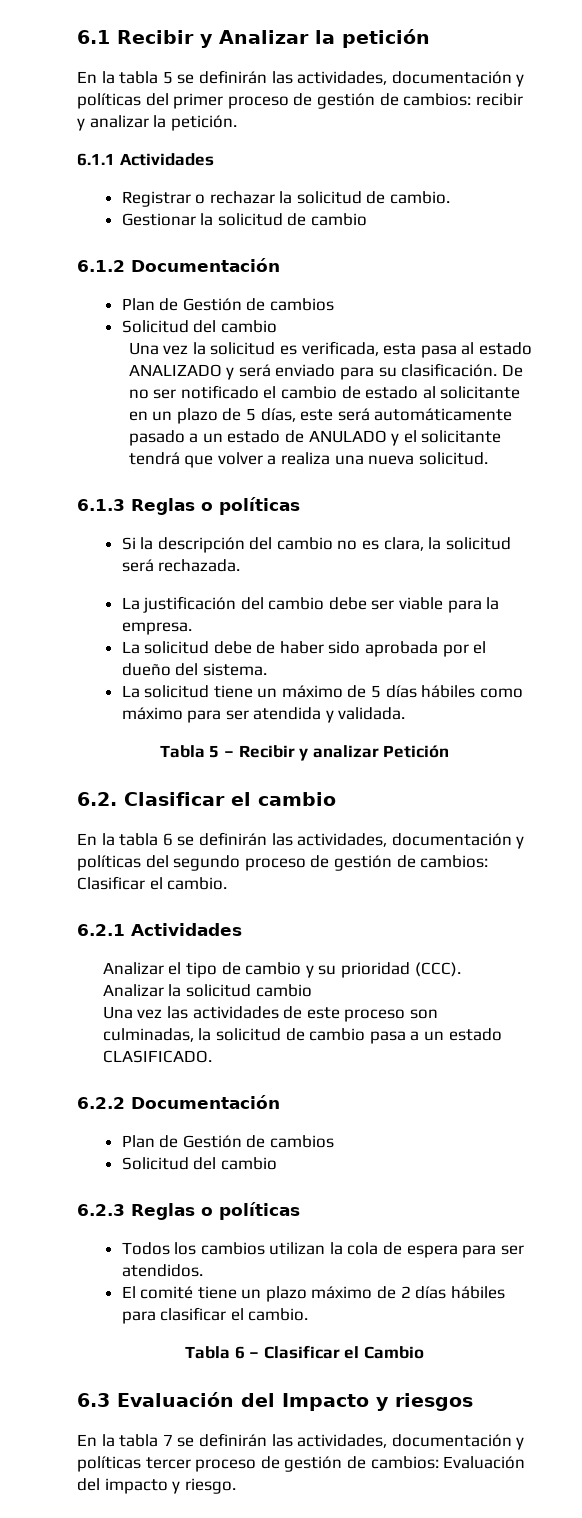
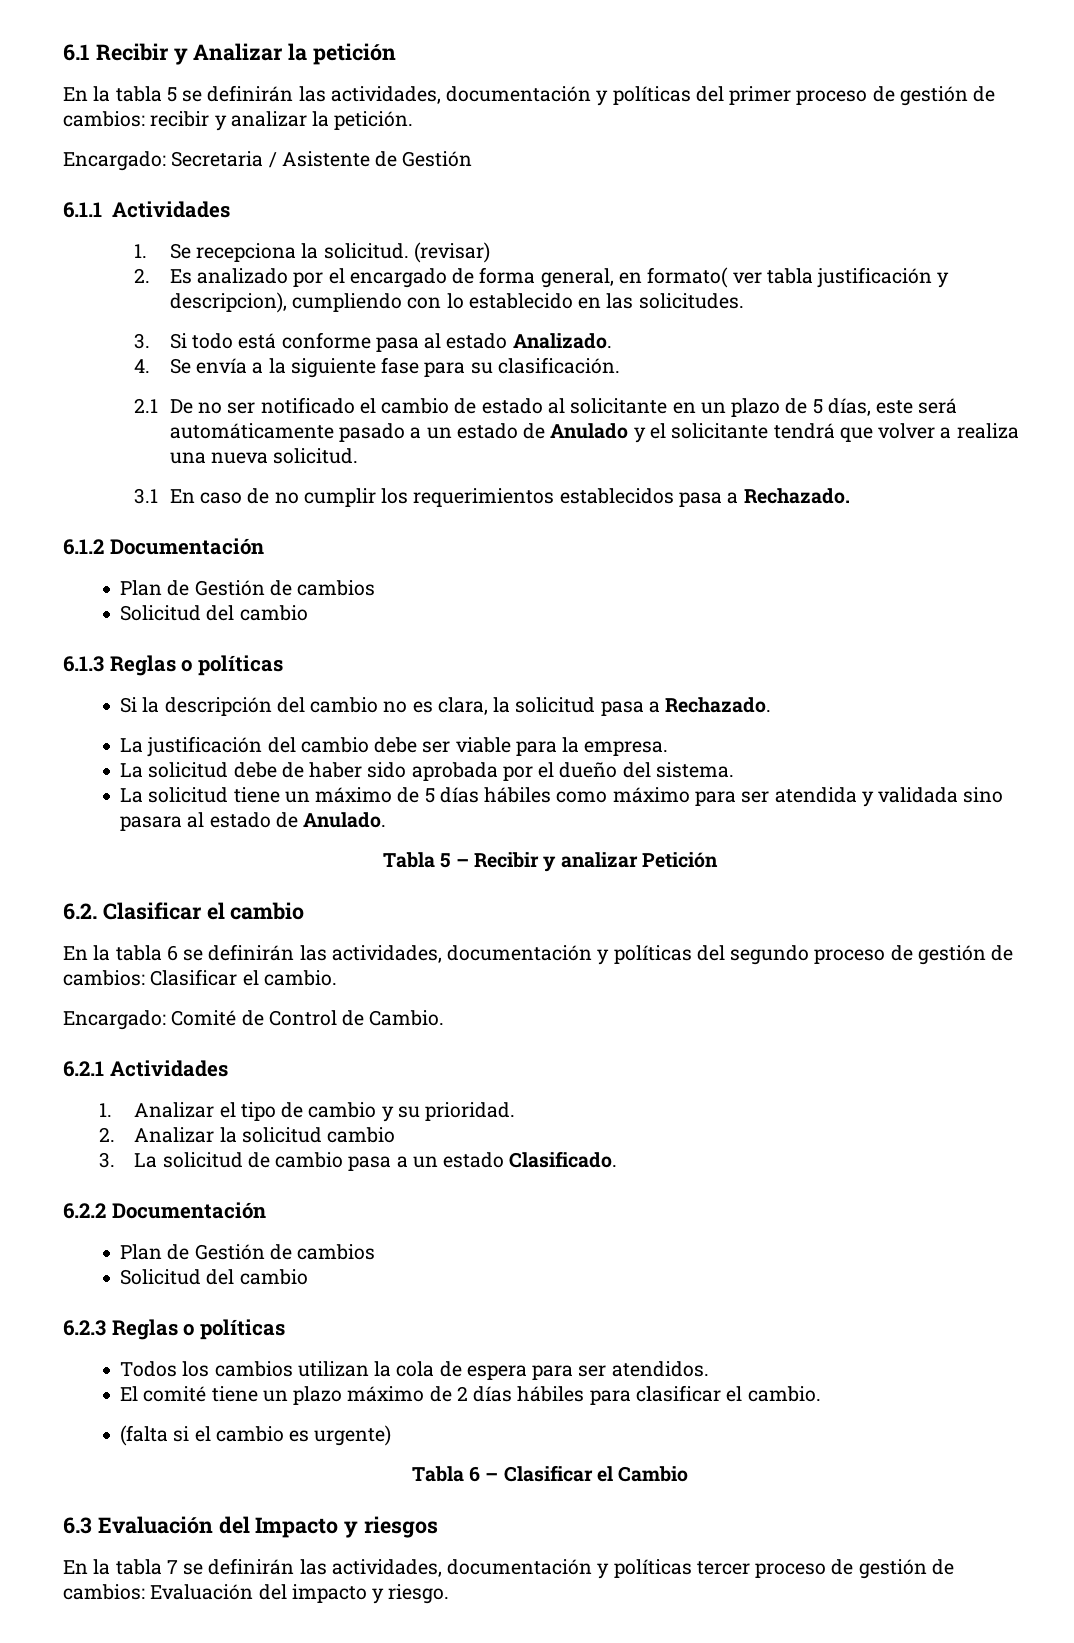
+ Encargado: Secretaria / Asistente de Gestión
  6.1.1 Actividades
- Registrar o rechazar la solicitud de cambio.
- Gestionar la solicitud de cambio
- 6.1.2 Documentación
- Plan de Gestión de cambios
- Solicitud del cambio
- Una vez la solicitud es verificada, esta pasa al estado ANALIZADO y será enviado para su clasificación. De no ser notificado el cambio de estado al solicitante en un plazo de 5 días, este será automáticamente pasado a un estado de ANULADO y el solicitante tendrá que volver a realiza una nueva solicitud.
+ 1. Se recepciona la solicitud. (revisar)
+ 2. Es analizado por el encargado de forma general, en formato( ver tabla justificación y descripcion), cumpliendo con lo establecido en las solicitudes.
+ 3. Si todo está conforme pasa al estado Analizado.
+ 4. Se envía a la siguiente fase para su clasificación.
+ 2.1 De no ser notificado el cambio de estado al solicitante en un plazo de 5 días, este será automáticamente pasado a un estado de Anulado y el solicitante tendrá que volver a realiza una nueva solicitud.
+ 3.1 En caso de no cumplir los requerimientos establecidos pasa a Rechazado.
+ 6.1.2 Documentación
+ Plan de Gestión de cambios
+ Solicitud del cambio
- Si la descripción del cambio no es clara, la solicitud será rechazada.
+ Si la descripción del cambio no es clara, la solicitud pasa a Rechazado.
- La solicitud tiene un máximo de 5 días hábiles como máximo para ser atendida y validada.
+ La solicitud tiene un máximo de 5 días hábiles como máximo para ser atendida y validada sino pasara al estado de Anulado.
+ Encargado: Comité de Control de Cambio.
- Analizar el tipo de cambio y su prioridad (CCC).
- Analizar la solicitud cambio
+ 1. Analizar el tipo de cambio y su prioridad.
+ 2. Analizar la solicitud cambio
- Una vez las actividades de este proceso son culminadas, la solicitud de cambio pasa a un estado CLASIFICADO.
+ 3. La solicitud de cambio pasa a un estado Clasificado.
+ (falta si el cambio es urgente)

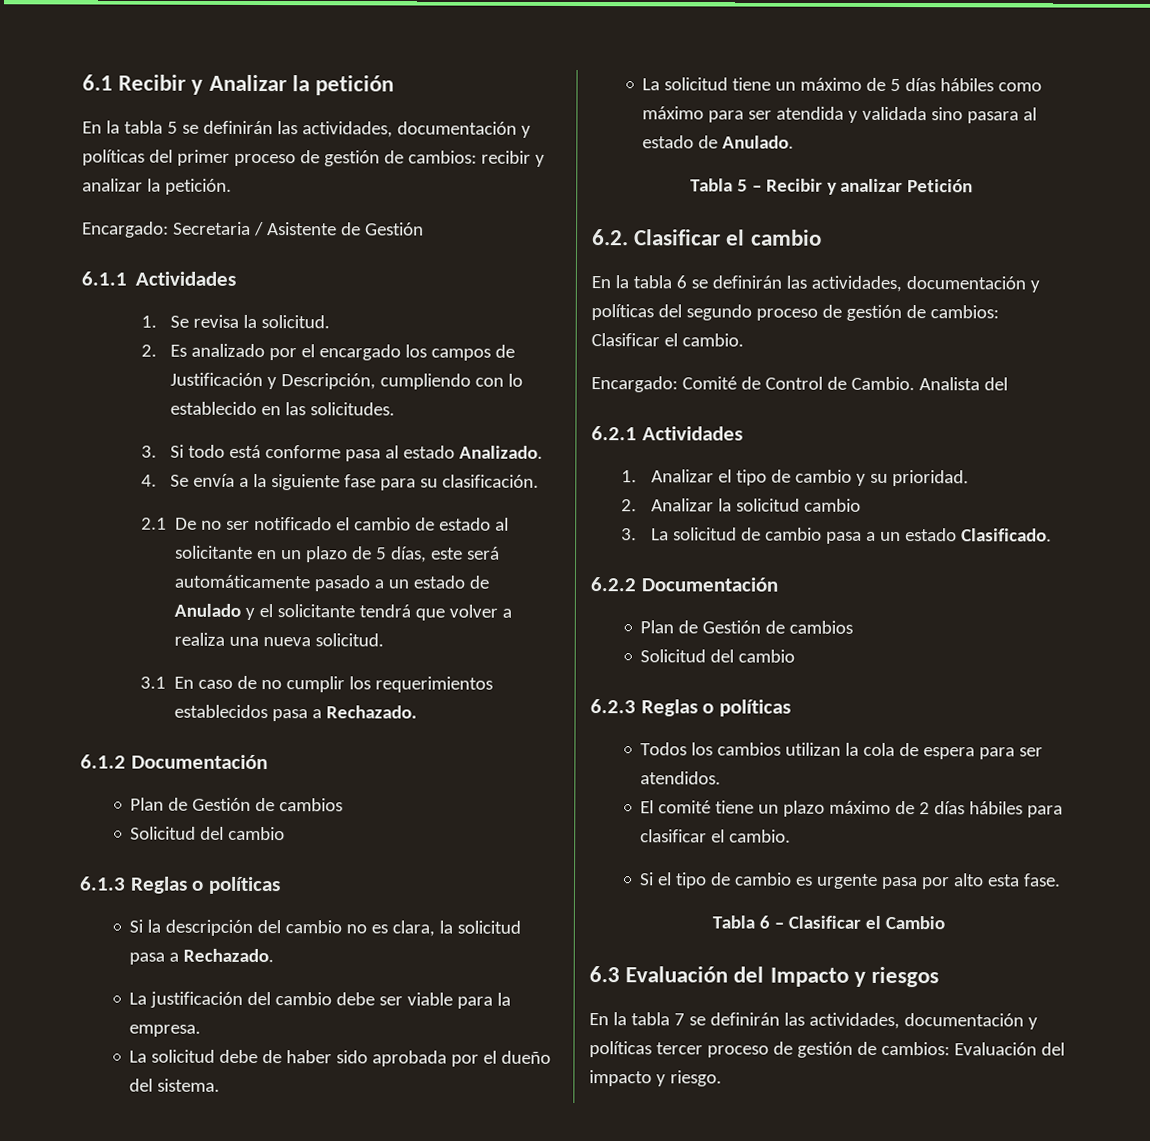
- 1. Se recepciona la solicitud. (revisar)
+ 1. Se revisa la solicitud.
- 2. Es analizado por el encargado de forma general, en formato( ver tabla justificación y descripcion), cumpliendo con lo establecido en las solicitudes.
+ 2. Es analizado por el encargado los campos de Justificación y Descripción, cumpliendo con lo establecido en las solicitudes.
+ Analista del
- (falta si el cambio es urgente)
+ Si el tipo de cambio es urgente pasa por alto esta fase.

